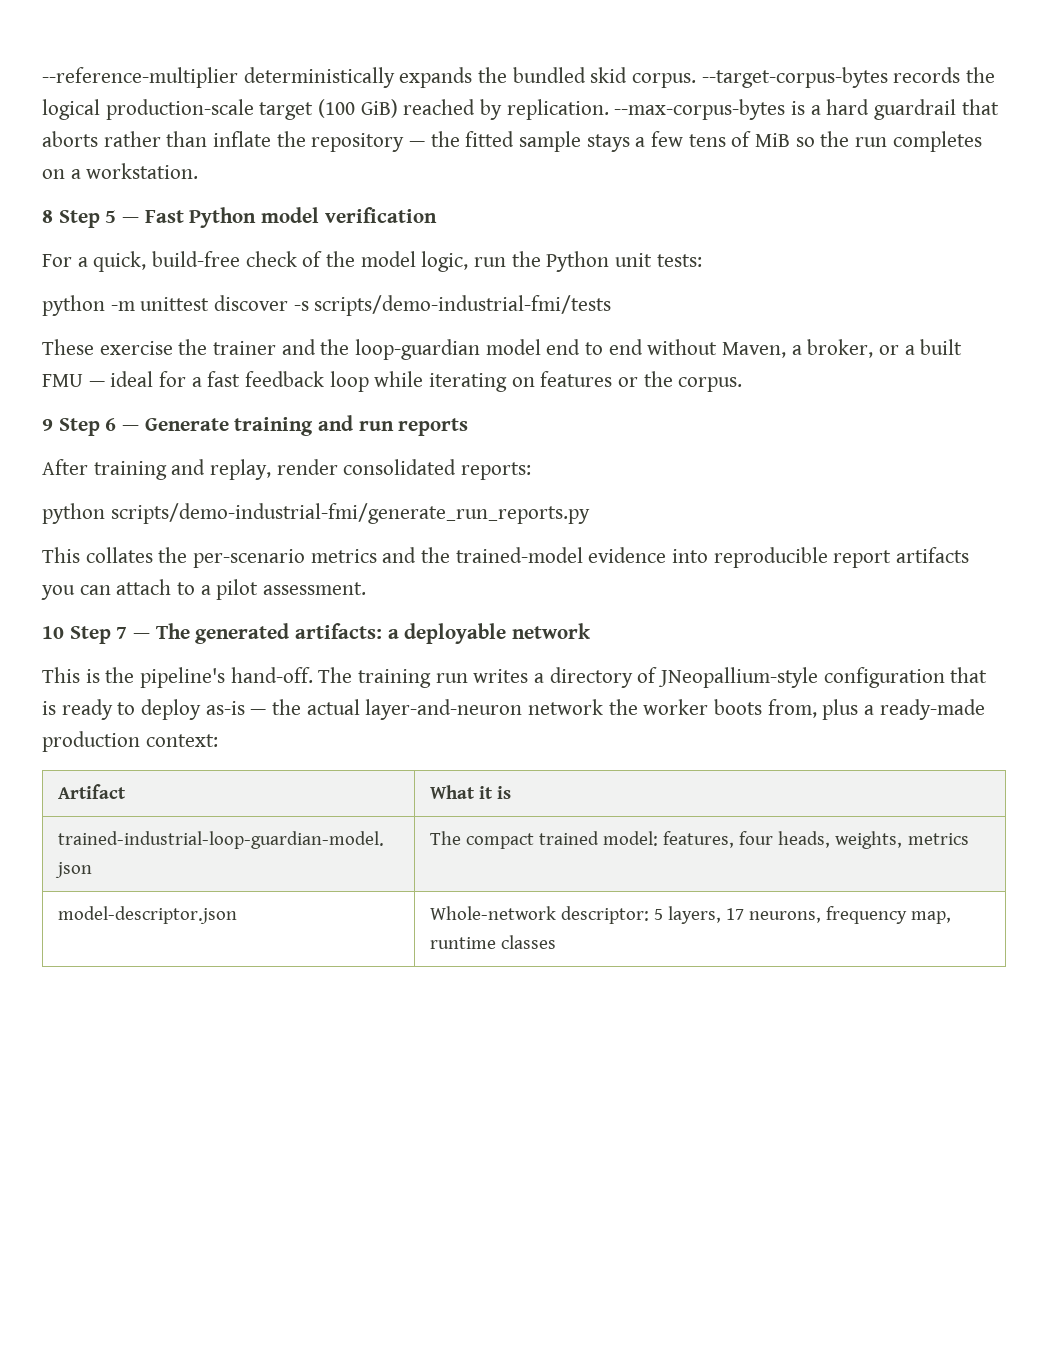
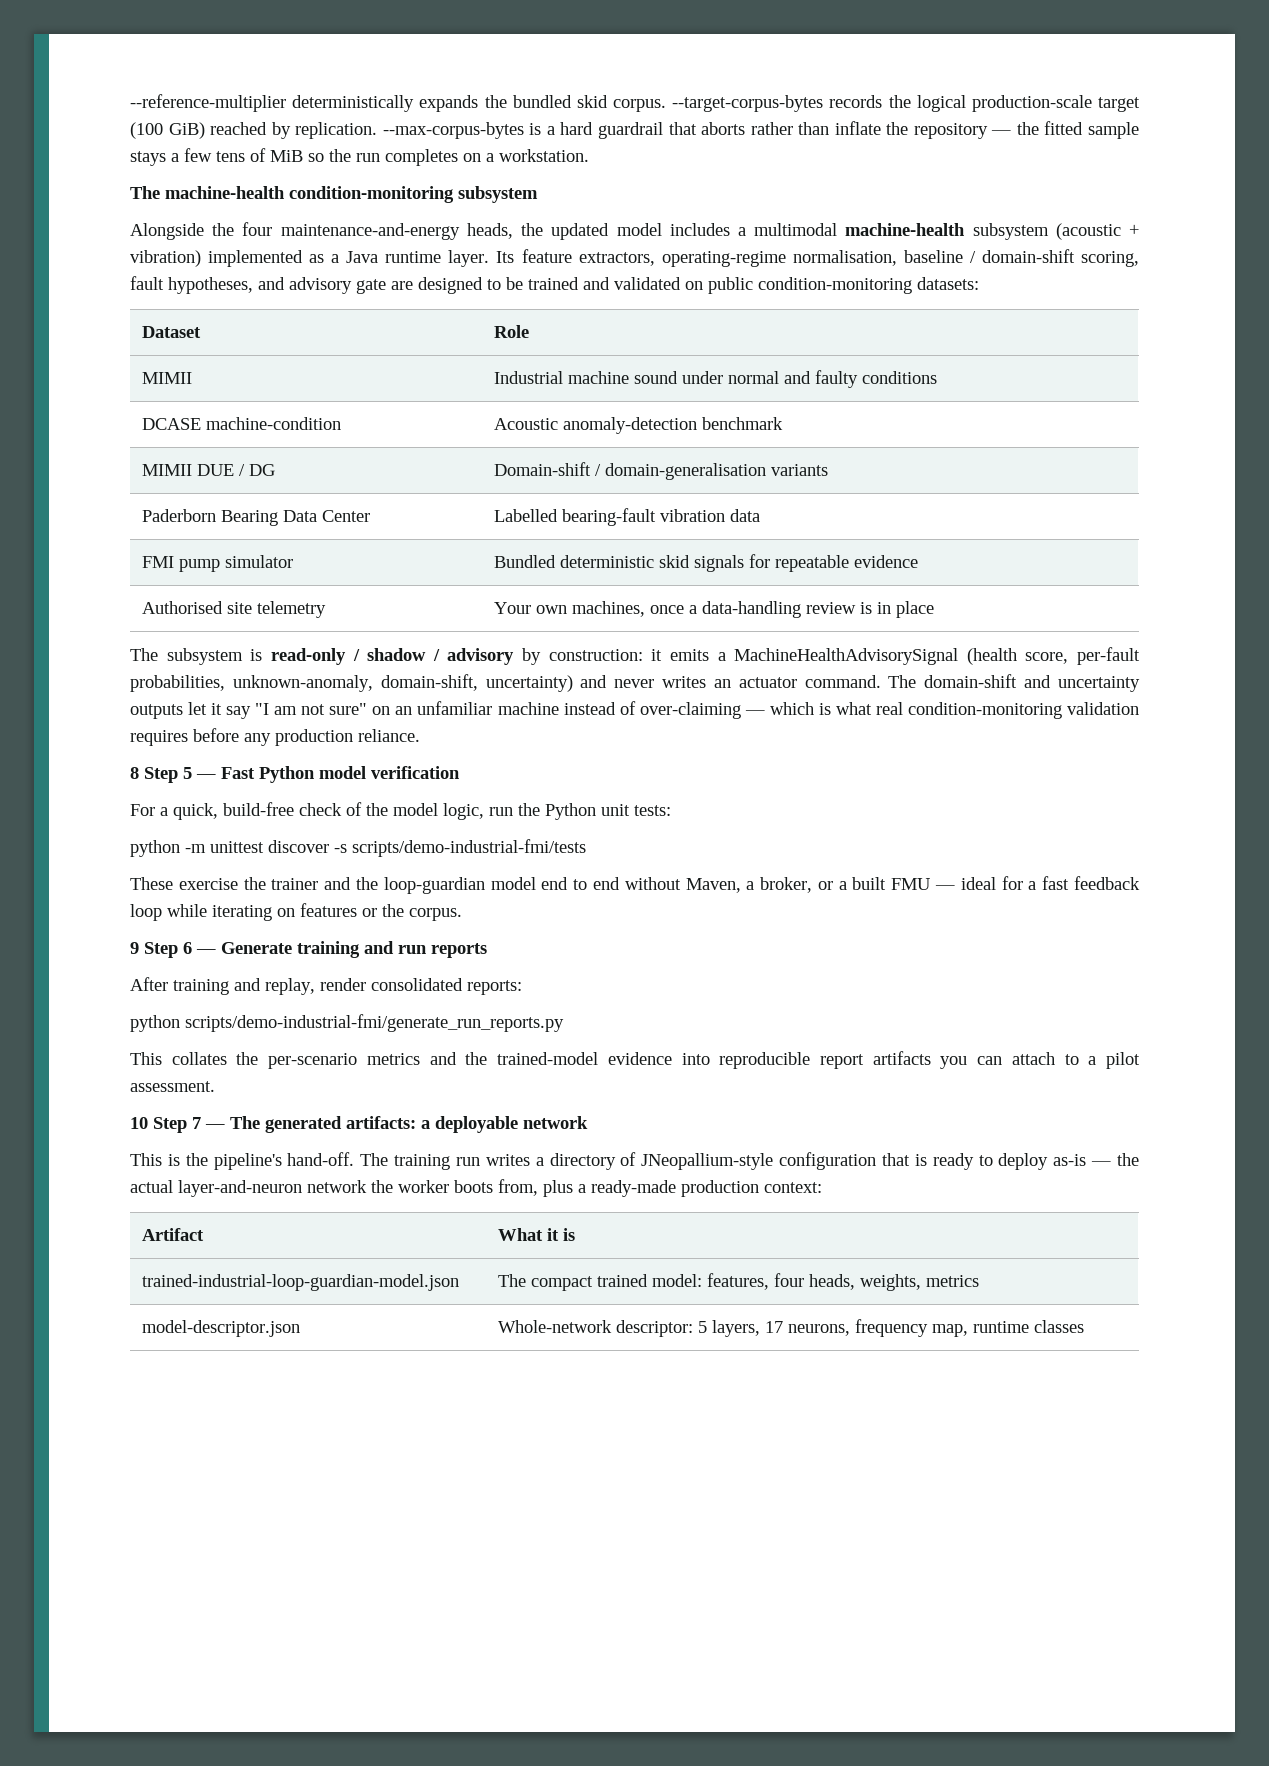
+ The machine-health condition-monitoring subsystem
+ Alongside the four maintenance-and-energy heads, the updated model includes a multimodal machine-health subsystem (acoustic + vibration) implemented as a Java runtime layer. Its feature extractors, operating-regime normalisation, baseline / domain-shift scoring, fault hypotheses, and advisory gate are designed to be trained and validated on public condition-monitoring datasets:
+ Dataset | Role
+ MIMII | Industrial machine sound under normal and faulty conditions
+ DCASE machine-condition | Acoustic anomaly-detection benchmark
+ MIMII DUE / DG | Domain-shift / domain-generalisation variants
+ Paderborn Bearing Data Center | Labelled bearing-fault vibration data
+ FMI pump simulator | Bundled deterministic skid signals for repeatable evidence
+ Authorised site telemetry | Your own machines, once a data-handling review is in place
+ The subsystem is read-only / shadow / advisory by construction: it emits a MachineHealthAdvisorySignal (health score, per-fault probabilities, unknown-anomaly, domain-shift, uncertainty) and never writes an actuator command. The domain-shift and uncertainty outputs let it say "I am not sure" on an unfamiliar machine instead of over-claiming — which is what real condition-monitoring validation requires before any production reliance.

